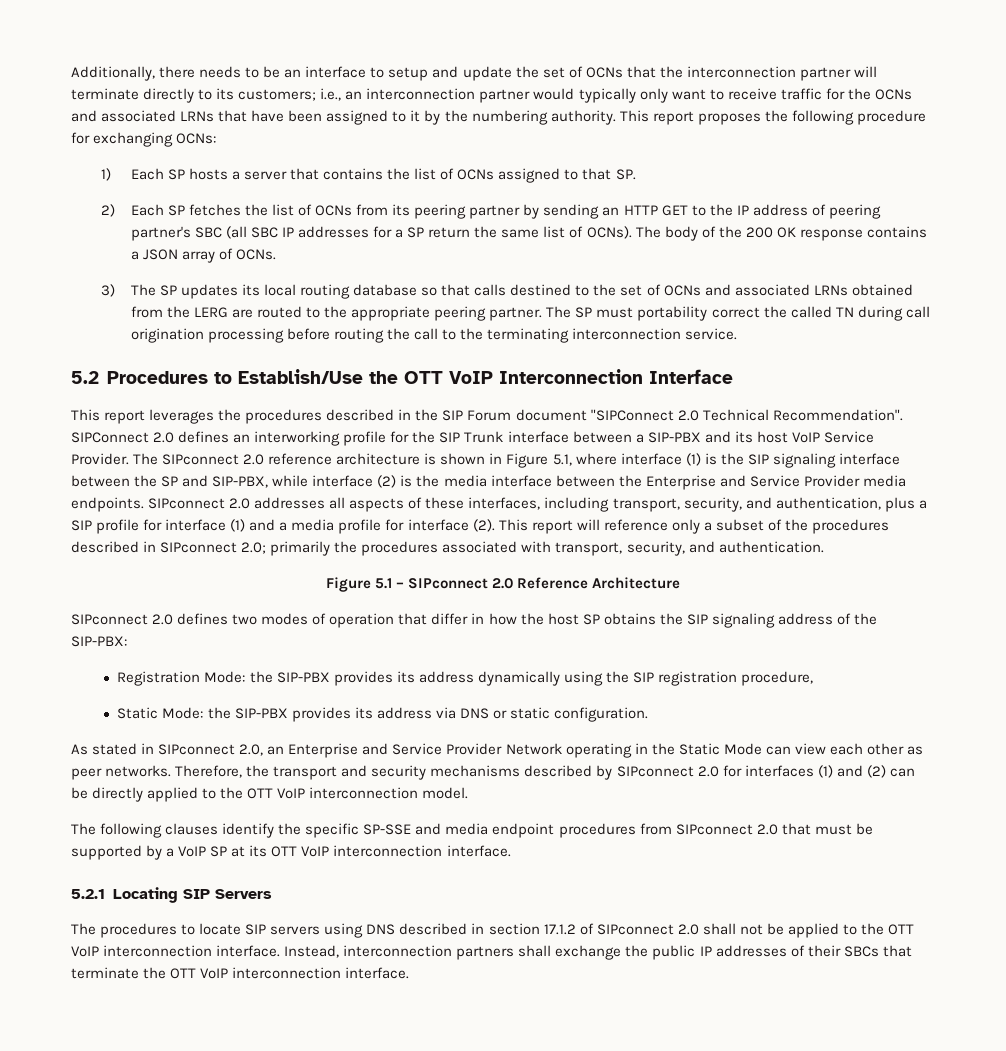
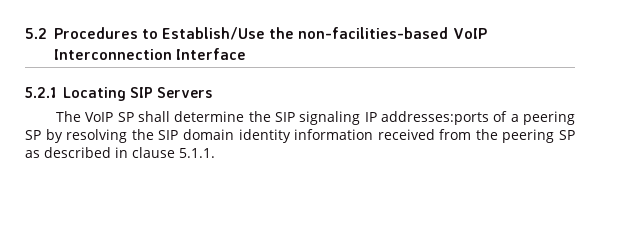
- Additionally, there needs to be an interface to setup and update the set of OCNs that the interconnection partner will terminate directly to its customers; i.e., an interconnection partner would typically only want to receive traffic for the OCNs and associated LRNs that have been assigned to it by the numbering authority. This report proposes the following procedure for exchanging OCNs:
- 1) Each SP hosts a server that contains the list of OCNs assigned to that SP.
- 2) Each SP fetches the list of OCNs from its peering partner by sending an HTTP GET to the IP address of peering partner's SBC (all SBC IP addresses for a SP return the same list of OCNs). The body of the 200 OK response contains a JSON array of OCNs.
- 3) The SP updates its local routing database so that calls destined to the set of OCNs and associated LRNs obtained from the LERG are routed to the appropriate peering partner. The SP must portability correct the called TN during call origination processing before routing the call to the terminating interconnection service.
- 5.2 Procedures to Establish/Use the OTT VoIP Interconnection Interface
+ 5.2 Procedures to Establish/Use the non-facilities-based VoIP Interconnection Interface
- This report leverages the procedures described in the SIP Forum document "SIPConnect 2.0 Technical Recommendation". SIPConnect 2.0 defines an interworking profile for the SIP Trunk interface between a SIP-PBX and its host VoIP Service Provider. The SIPconnect 2.0 reference architecture is shown in Figure 5.1, where interface (1) is the SIP signaling interface between the SP and SIP-PBX, while interface (2) is the media interface between the Enterprise and Service Provider media endpoints. SIPconnect 2.0 addresses all aspects of these interfaces, including transport, security, and authentication, plus a SIP profile for interface (1) and a media profile for interface (2). This report will reference only a subset of the procedures described in SIPconnect 2.0; primarily the procedures associated with transport, security, and authentication.
- Figure 5.1 – SIPconnect 2.0 Reference Architecture
- SIPconnect 2.0 defines two modes of operation that differ in how the host SP obtains the SIP signaling address of the SIP-PBX:
- Registration Mode: the SIP-PBX provides its address dynamically using the SIP registration procedure,
- Static Mode: the SIP-PBX provides its address via DNS or static configuration.
- As stated in SIPconnect 2.0, an Enterprise and Service Provider Network operating in the Static Mode can view each other as peer networks. Therefore, the transport and security mechanisms described by SIPconnect 2.0 for interfaces (1) and (2) can be directly applied to the OTT VoIP interconnection model.
- The following clauses identify the specific SP-SSE and media endpoint procedures from SIPconnect 2.0 that must be supported by a VoIP SP at its OTT VoIP interconnection interface.
- The procedures to locate SIP servers using DNS described in section 17.1.2 of SIPconnect 2.0 shall not be applied to the OTT VoIP interconnection interface. Instead, interconnection partners shall exchange the public IP addresses of their SBCs that terminate the OTT VoIP interconnection interface.
+ The VoIP SP shall determine the SIP signaling IP addresses:ports of a peering SP by resolving the SIP domain identity information received from the peering SP as described in clause 5.1.1.

